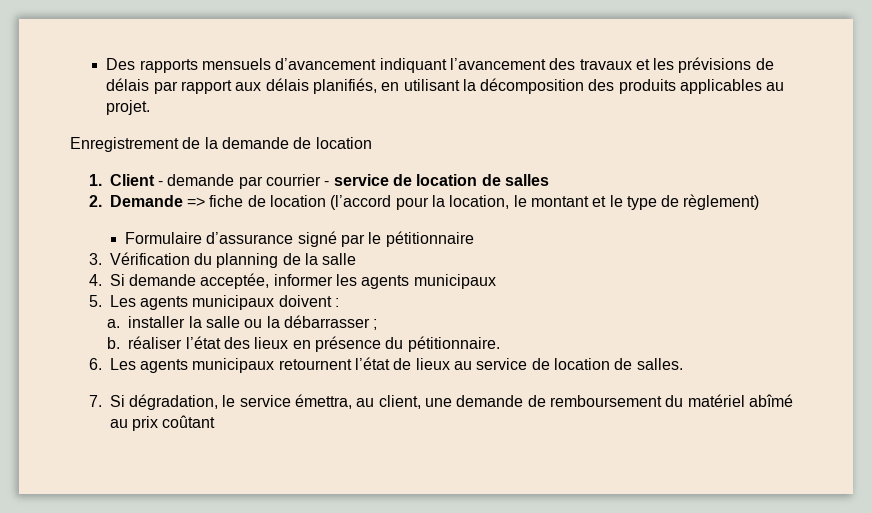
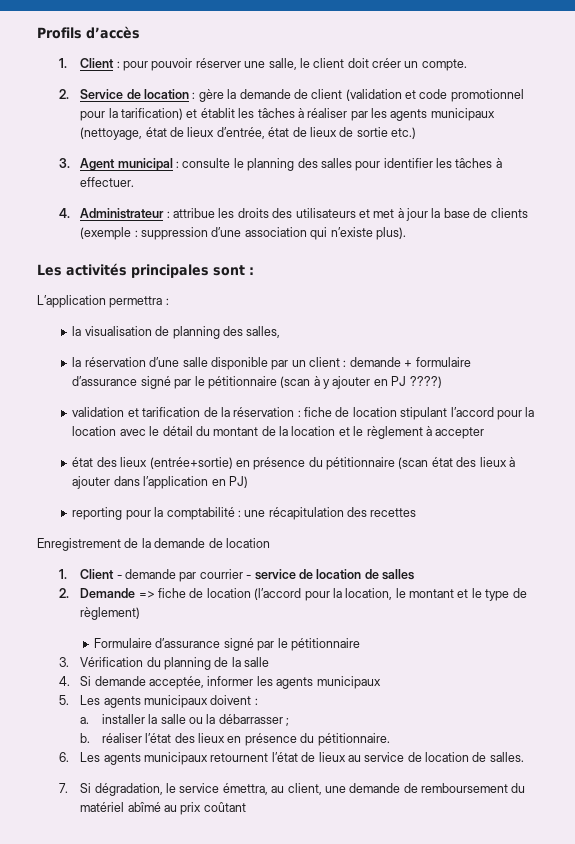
- Des rapports mensuels d’avancement indiquant l’avancement des travaux et les prévisions de délais par rapport aux délais planifiés, en utilisant la décomposition des produits applicables au projet.
+ Profils d’accès
+ 1. Client : pour pouvoir réserver une salle, le client doit créer un compte.
+ 2. Service de location : gère la demande de client (validation et code promotionnel pour la tarification) et établit les tâches à réaliser par les agents municipaux (nettoyage, état de lieux d’entrée, état de lieux de sortie etc.)
+ 3. Agent municipal : consulte le planning des salles pour identifier les tâches à effectuer.
+ 4. Administrateur : attribue les droits des utilisateurs et met à jour la base de clients (exemple : suppression d’une association qui n’existe plus).
+ Les activités principales sont :
+ L’application permettra :
+ la visualisation de planning des salles,
+ la réservation d’une salle disponible par un client : demande + formulaire d’assurance signé par le pétitionnaire (scan à y ajouter en PJ ????)
+ validation et tarification de la réservation : fiche de location stipulant l’accord pour la location avec le détail du montant de la location et le règlement à accepter
+ état des lieux (entrée+sortie) en présence du pétitionnaire (scan état des lieux à ajouter dans l’application en PJ)
+ reporting pour la comptabilité : une récapitulation des recettes

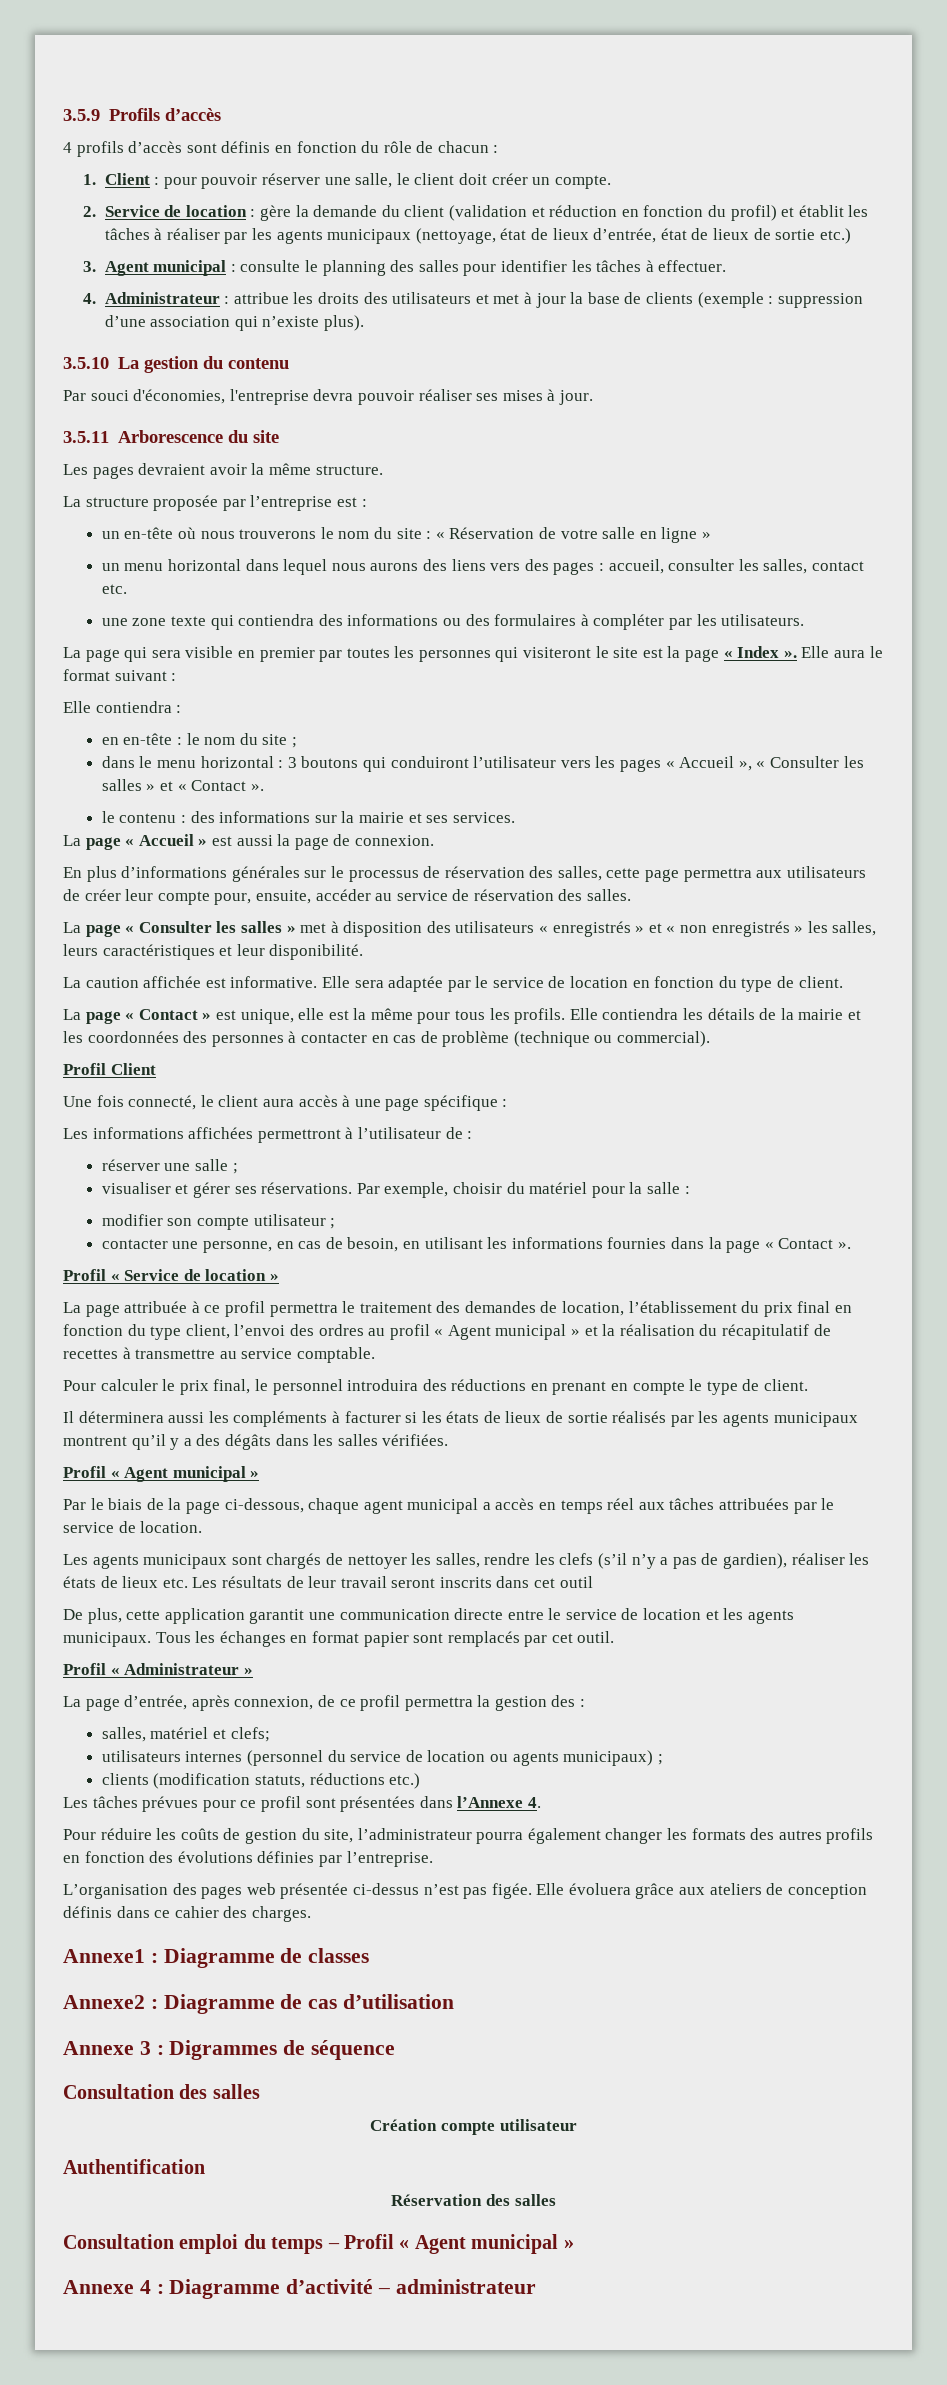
- Profils d’accès
+ 3.5.9 Profils d’accès
+ 4 profils d’accès sont définis en fonction du rôle de chacun :
- 2. Service de location : gère la demande de client (validation et code promotionnel pour la tarification) et établit les tâches à réaliser par les agents municipaux (nettoyage, état de lieux d’entrée, état de lieux de sortie etc.)
+ 2. Service de location : gère la demande du client (validation et réduction en fonction du profil) et établit les tâches à réaliser par les agents municipaux (nettoyage, état de lieux d’entrée, état de lieux de sortie etc.)
- Les activités principales sont :
- L’application permettra :
- la visualisation de planning des salles,
- la réservation d’une salle disponible par un client : demande + formulaire d’assurance signé par le pétitionnaire (scan à y ajouter en PJ ????)
- validation et tarification de la réservation : fiche de location stipulant l’accord pour la location avec le détail du montant de la location et le règlement à accepter
- état des lieux (entrée+sortie) en présence du pétitionnaire (scan état des lieux à ajouter dans l’application en PJ)
- reporting pour la comptabilité : une récapitulation des recettes
- Enregistrement de la demande de location
- 1. Client - demande par courrier - service de location de salles
- 2. Demande => fiche de location (l’accord pour la location, le montant et le type de règlement)
- Formulaire d’assurance signé par le pétitionnaire
- 3. Vérification du planning de la salle
- 4. Si demande acceptée, informer les agents municipaux
- 5. Les agents municipaux doivent :
- a. installer la salle ou la débarrasser ;
- b. réaliser l’état des lieux en présence du pétitionnaire.
- 6. Les agents municipaux retournent l’état de lieux au service de location de salles.
- 7. Si dégradation, le service émettra, au client, une demande de remboursement du matériel abîmé au prix coûtant
+ 3.5.10 La gestion du contenu
+ Par souci d'économies, l'entreprise devra pouvoir réaliser ses mises à jour.
+ 3.5.11 Arborescence du site
+ Les pages devraient avoir la même structure.
+ La structure proposée par l’entreprise est :
+ un en-tête où nous trouverons le nom du site : « Réservation de votre salle en ligne »
+ un menu horizontal dans lequel nous aurons des liens vers des pages : accueil, consulter les salles, contact etc.
+ une zone texte qui contiendra des informations ou des formulaires à compléter par les utilisateurs.
+ La page qui sera visible en premier par toutes les personnes qui visiteront le site est la page « Index ». Elle aura le format suivant :
+ Elle contiendra :
+ en en-tête : le nom du site ;
+ dans le menu horizontal : 3 boutons qui conduiront l’utilisateur vers les pages « Accueil », « Consulter les salles » et « Contact ».
+ le contenu : des informations sur la mairie et ses services.
+ La page « Accueil » est aussi la page de connexion.
+ En plus d’informations générales sur le processus de réservation des salles, cette page permettra aux utilisateurs de créer leur compte pour, ensuite, accéder au service de réservation des salles.
+ La page « Consulter les salles » met à disposition des utilisateurs « enregistrés » et « non enregistrés » les salles, leurs caractéristiques et leur disponibilité.
+ La caution affichée est informative. Elle sera adaptée par le service de location en fonction du type de client.
+ La page « Contact » est unique, elle est la même pour tous les profils. Elle contiendra les détails de la mairie et les coordonnées des personnes à contacter en cas de problème (technique ou commercial).
+ Profil Client
+ Une fois connecté, le client aura accès à une page spécifique :
+ Les informations affichées permettront à l’utilisateur de :
+ réserver une salle ;
+ visualiser et gérer ses réservations. Par exemple, choisir du matériel pour la salle :
+ modifier son compte utilisateur ;
+ contacter une personne, en cas de besoin, en utilisant les informations fournies dans la page « Contact ».
+ Profil « Service de location »
+ La page attribuée à ce profil permettra le traitement des demandes de location, l’établissement du prix final en fonction du type client, l’envoi des ordres au profil « Agent municipal » et la réalisation du récapitulatif de recettes à transmettre au service comptable.
+ Pour calculer le prix final, le personnel introduira des réductions en prenant en compte le type de client.
+ Il déterminera aussi les compléments à facturer si les états de lieux de sortie réalisés par les agents municipaux montrent qu’il y a des dégâts dans les salles vérifiées.
+ Profil « Agent municipal »
+ Par le biais de la page ci-dessous, chaque agent municipal a accès en temps réel aux tâches attribuées par le service de location.
+ Les agents municipaux sont chargés de nettoyer les salles, rendre les clefs (s’il n’y a pas de gardien), réaliser les états de lieux etc. Les résultats de leur travail seront inscrits dans cet outil
+ De plus, cette application garantit une communication directe entre le service de location et les agents municipaux. Tous les échanges en format papier sont remplacés par cet outil.
+ Profil « Administrateur »
+ La page d’entrée, après connexion, de ce profil permettra la gestion des :
+ salles, matériel et clefs;
+ utilisateurs internes (personnel du service de location ou agents municipaux) ;
+ clients (modification statuts, réductions etc.)
+ Les tâches prévues pour ce profil sont présentées dans l’Annexe 4.
+ Pour réduire les coûts de gestion du site, l’administrateur pourra également changer les formats des autres profils en fonction des évolutions définies par l’entreprise.
+ L’organisation des pages web présentée ci-dessus n’est pas figée. Elle évoluera grâce aux ateliers de conception définis dans ce cahier des charges.
+ Annexe1 : Diagramme de classes
+ Annexe2 : Diagramme de cas d’utilisation
+ Annexe 3 : Digrammes de séquence
+ Consultation des salles
+ Création compte utilisateur
+ Authentification
+ Réservation des salles
+ Consultation emploi du temps – Profil « Agent municipal »
+ Annexe 4 : Diagramme d’activité – administrateur

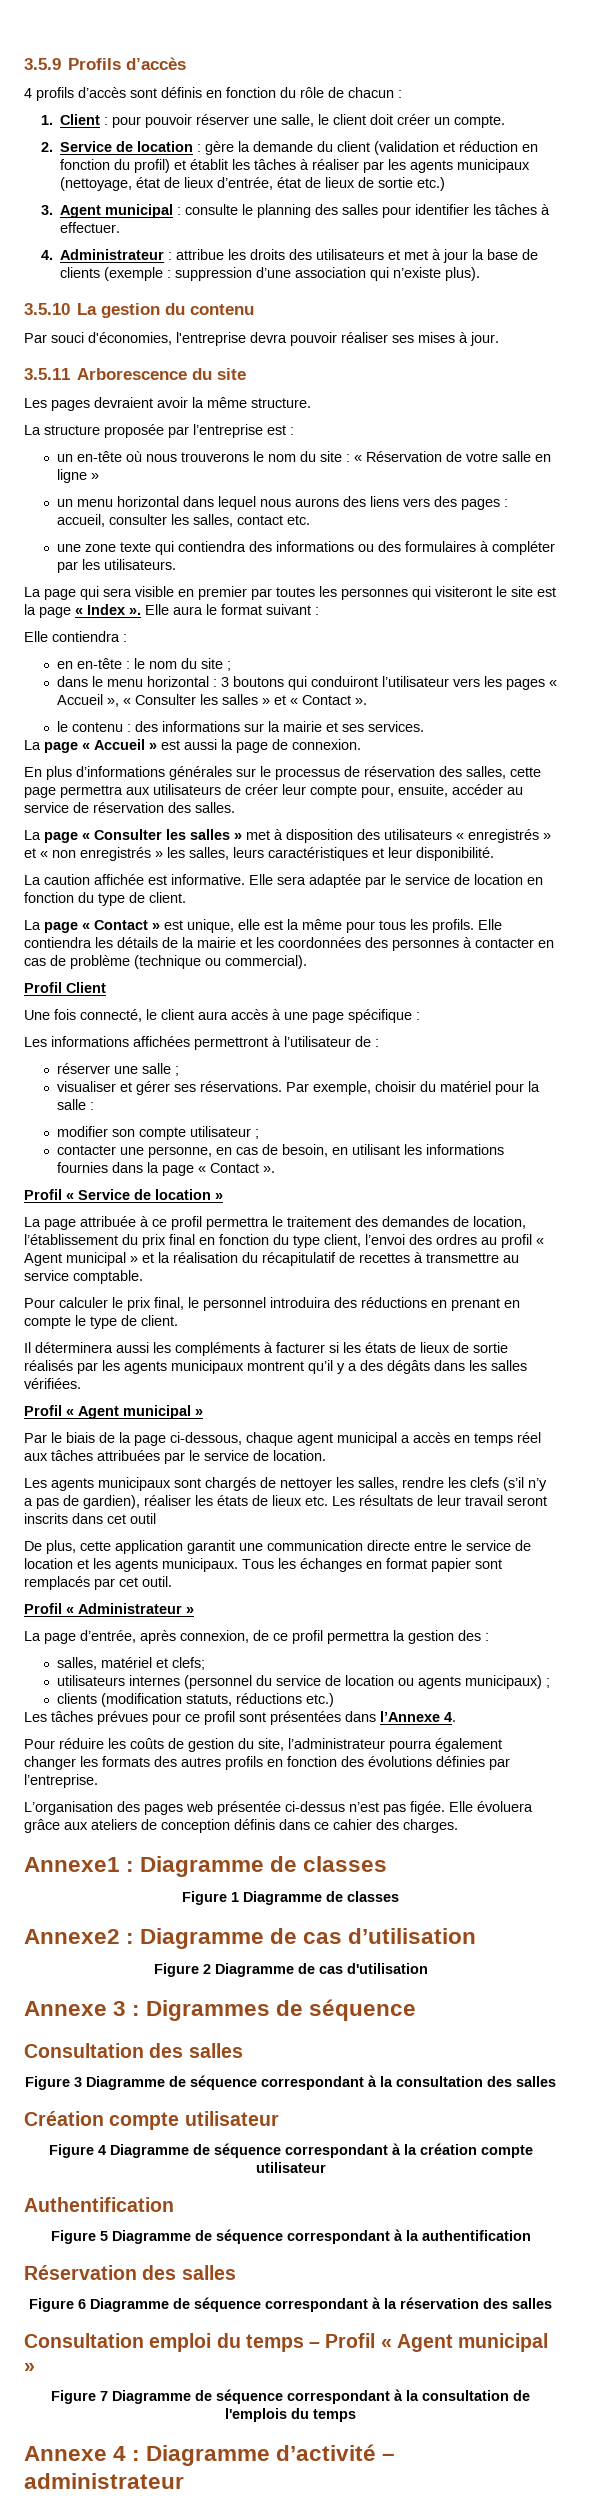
+ Figure 1 Diagramme de classes
+ Figure 2 Diagramme de cas d'utilisation
+ Figure 3 Diagramme de séquence correspondant à la consultation des salles
  Création compte utilisateur
+ Figure 4 Diagramme de séquence correspondant à la création compte utilisateur
  Authentification
+ Figure 5 Diagramme de séquence correspondant à la authentification
  Réservation des salles
+ Figure 6 Diagramme de séquence correspondant à la réservation des salles
+ Figure 7 Diagramme de séquence correspondant à la consultation de l'emplois du temps

